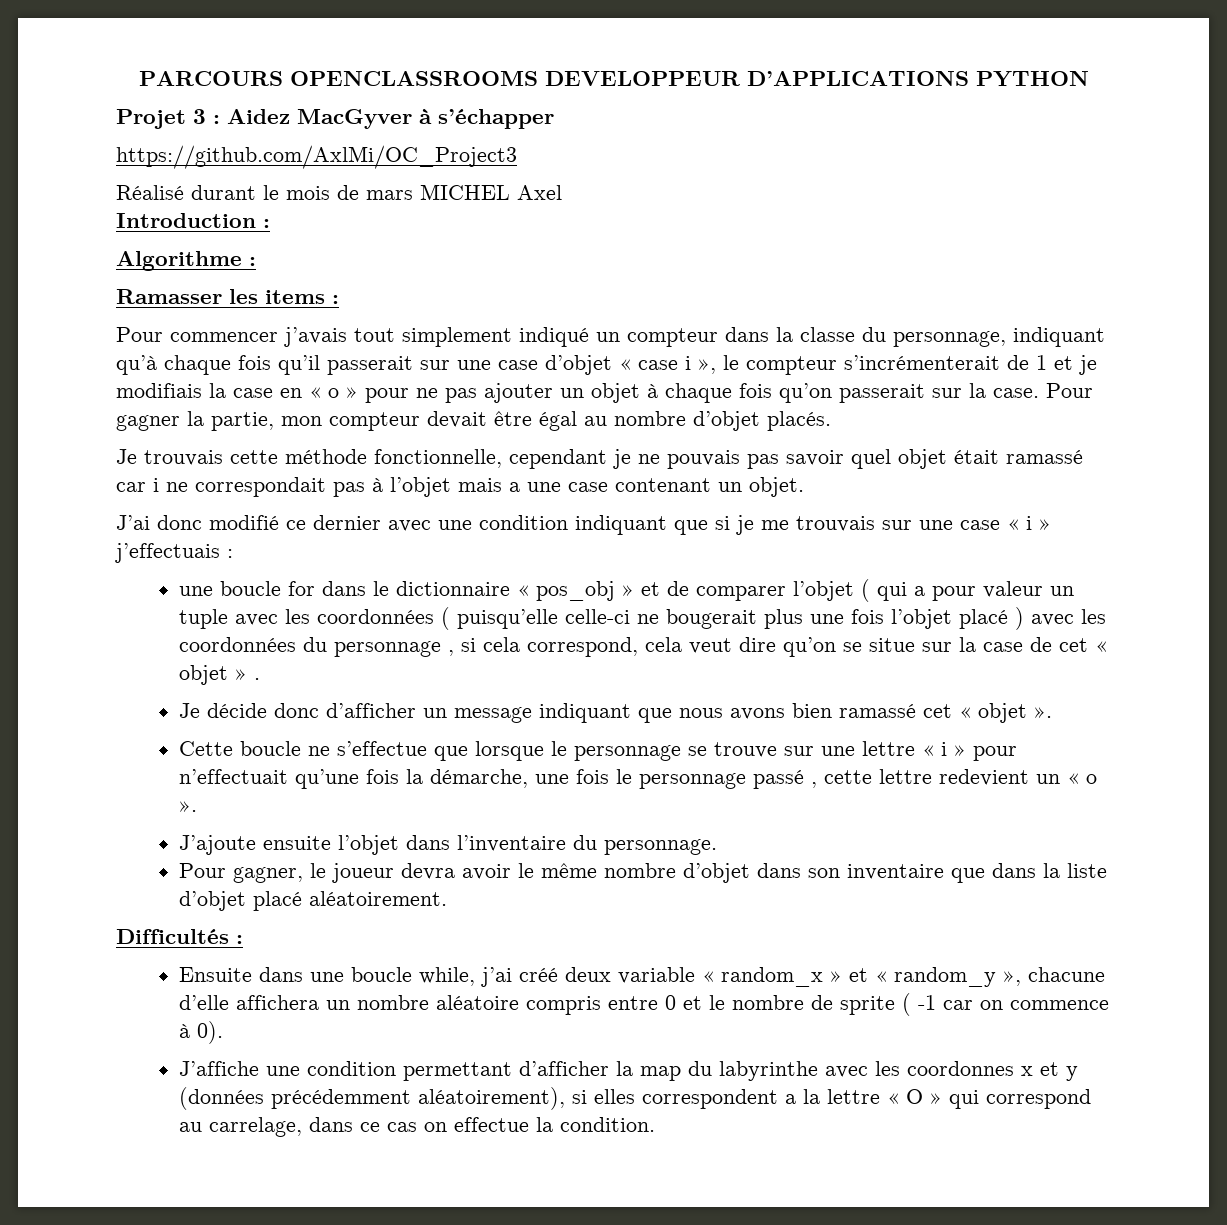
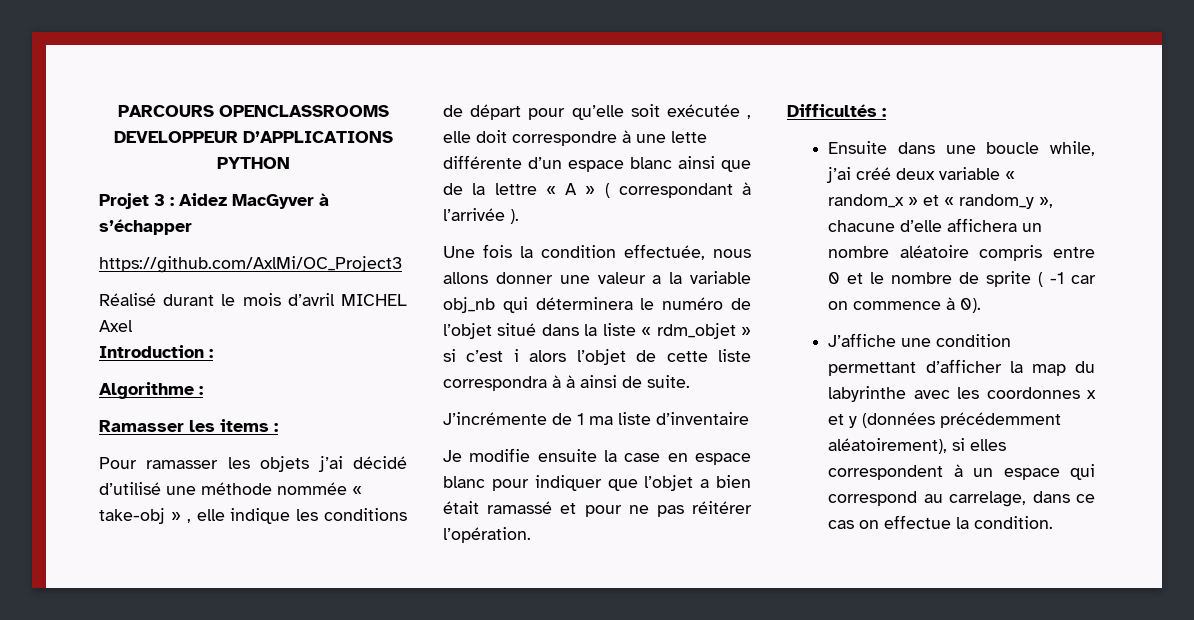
- Réalisé durant le mois de mars MICHEL Axel
+ Réalisé durant le mois d’avril MICHEL Axel
- Pour commencer j’avais tout simplement indiqué un compteur dans la classe du personnage, indiquant qu’à chaque fois qu’il passerait sur une case d’objet « case i », le compteur s’incrémenterait de 1 et je modifiais la case en « o » pour ne pas ajouter un objet à chaque fois qu’on passerait sur la case. Pour gagner la partie, mon compteur devait être égal au nombre d’objet placés.
- Je trouvais cette méthode fonctionnelle, cependant je ne pouvais pas savoir quel objet était ramassé car i ne correspondait pas à l’objet mais a une case contenant un objet.
- J’ai donc modifié ce dernier avec une condition indiquant que si je me trouvais sur une case « i » j’effectuais :
- une boucle for dans le dictionnaire « pos_obj » et de comparer l’objet ( qui a pour valeur un tuple avec les coordonnées ( puisqu’elle celle-ci ne bougerait plus une fois l’objet placé ) avec les coordonnées du personnage , si cela correspond, cela veut dire qu’on se situe sur la case de cet « objet » .
- Je décide donc d’afficher un message indiquant que nous avons bien ramassé cet « objet ».
- Cette boucle ne s’effectue que lorsque le personnage se trouve sur une lettre « i » pour n’effectuait qu’une fois la démarche, une fois le personnage passé , cette lettre redevient un « o ».
- J’ajoute ensuite l’objet dans l’inventaire du personnage.
- Pour gagner, le joueur devra avoir le même nombre d’objet dans son inventaire que dans la liste d’objet placé aléatoirement.
+ Pour ramasser les objets j’ai décidé d’utilisé une méthode nommée « take-obj » , elle indique les conditions de départ pour qu’elle soit exécutée , elle doit correspondre à une lette différente d’un espace blanc ainsi que de la lettre « A » ( correspondant à l’arrivée ).
+ Une fois la condition effectuée, nous allons donner une valeur a la variable obj_nb qui déterminera le numéro de l’objet situé dans la liste « rdm_objet » si c’est i alors l’objet de cette liste correspondra à à ainsi de suite.
+ J’incrémente de 1 ma liste d’inventaire
+ Je modifie ensuite la case en espace blanc pour indiquer que l’objet a bien était ramassé et pour ne pas réitérer l’opération.
- J’affiche une condition permettant d’afficher la map du labyrinthe avec les coordonnes x et y (données précédemment aléatoirement), si elles correspondent a la lettre « O » qui correspond au carrelage, dans ce cas on effectue la condition.
+ J’affiche une condition permettant d’afficher la map du labyrinthe avec les coordonnes x et y (données précédemment aléatoirement), si elles correspondent à un espace qui correspond au carrelage, dans ce cas on effectue la condition.

